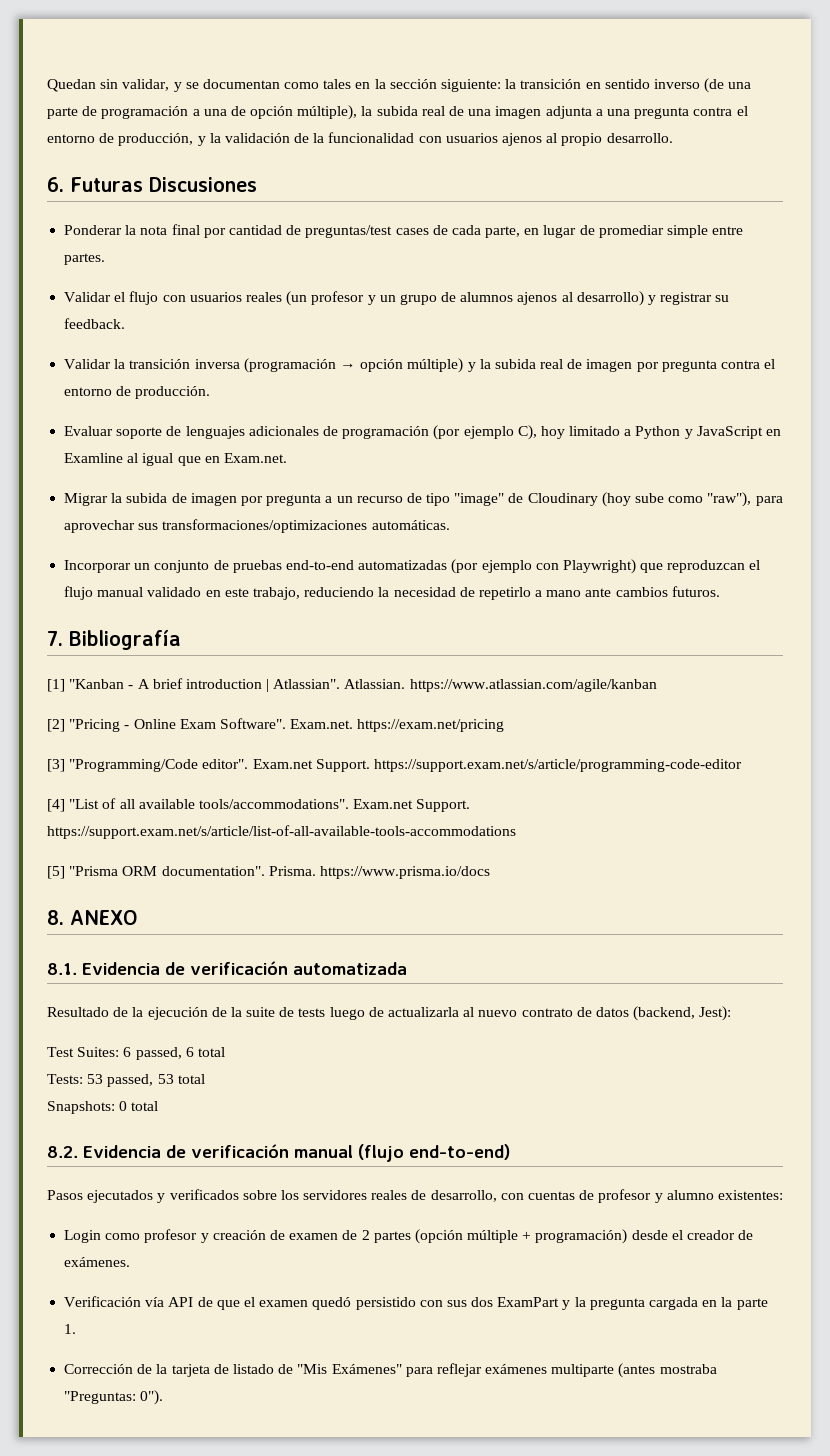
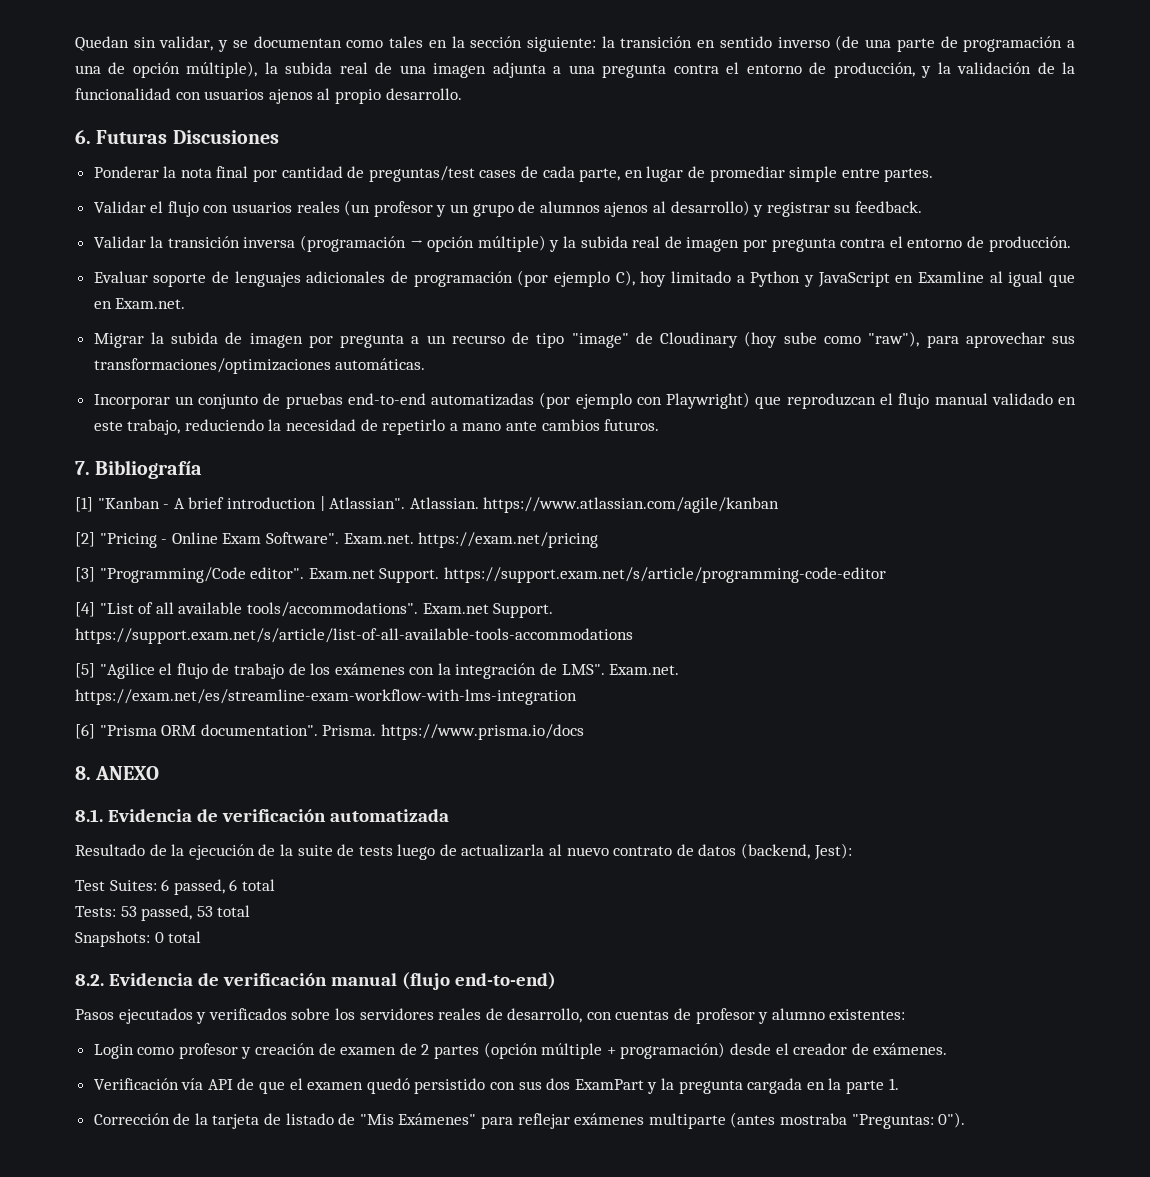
- [5] "Prisma ORM documentation".
+ [5] "Agilice el flujo de trabajo de los exámenes con la integración de LMS". Exam.net. https://exam.net/es/streamline-exam-workflow-with-lms-integration
+ [6] "Prisma ORM documentation".

